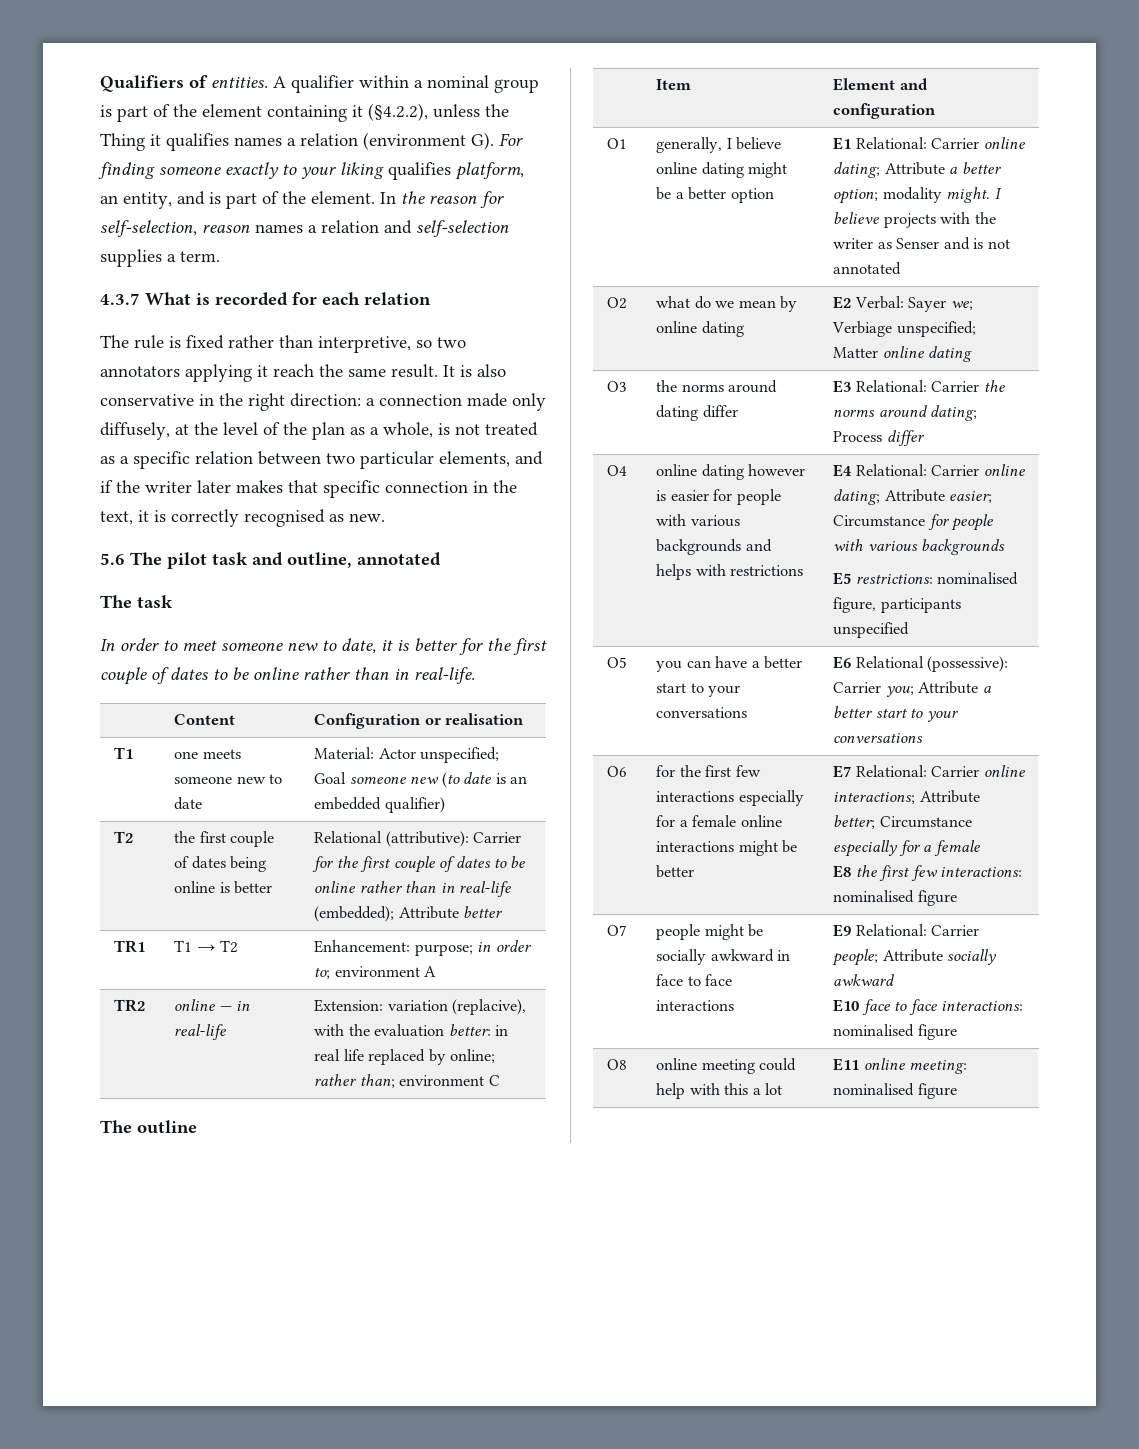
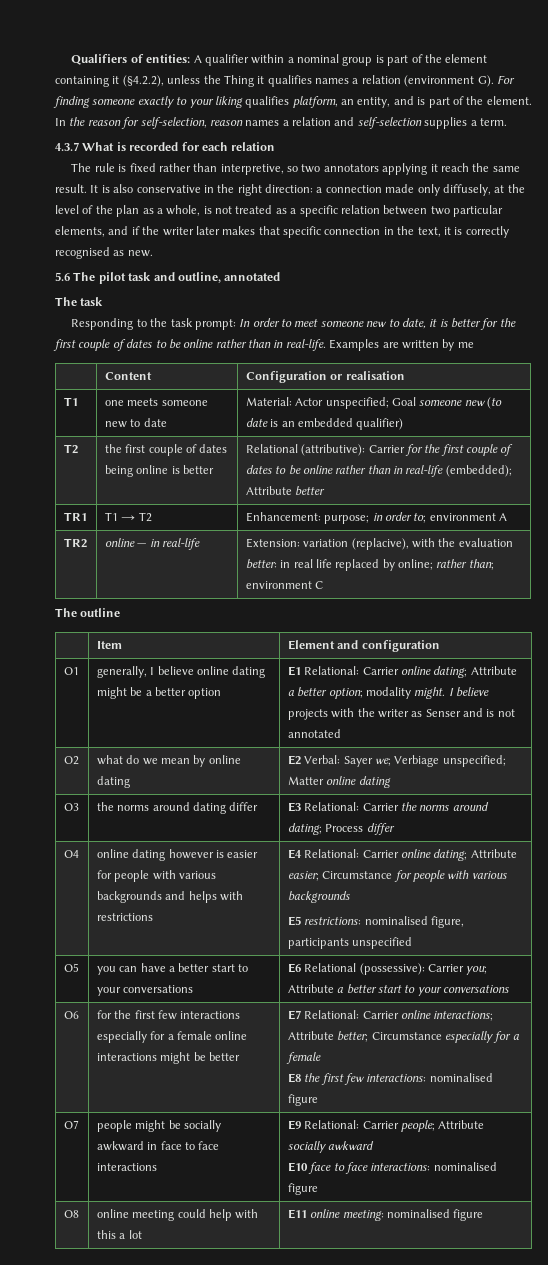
- Qualifiers of entities. A qualifier within a nominal group is part of the element containing it (§4.2.2), unless the Thing it qualifies names a relation (environment G). For finding someone exactly to your liking qualifies platform, an entity, and is part of the element.
+ Qualifiers of entities: A qualifier within a nominal group is part of the element containing it (§4.2.2), unless the Thing it qualifies names a relation (environment G). For finding someone exactly to your liking qualifies platform, an entity, and is part of the element.
- In order to meet someone new to date, it is better for the first couple of dates to be online rather than in real-life.
+ Responding to the task prompt: In order to meet someone new to date, it is better for the first couple of dates to be online rather than in real-life. Examples are written by me

